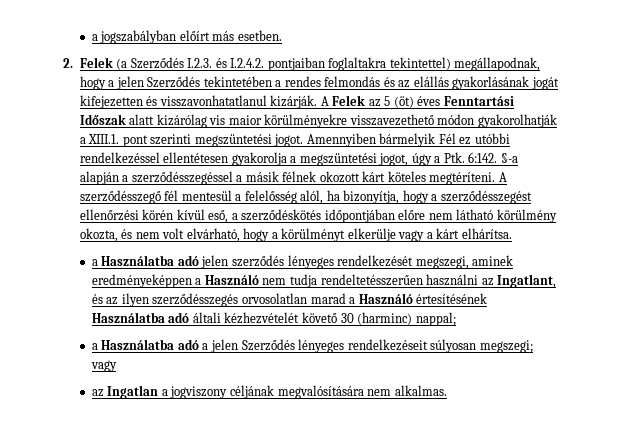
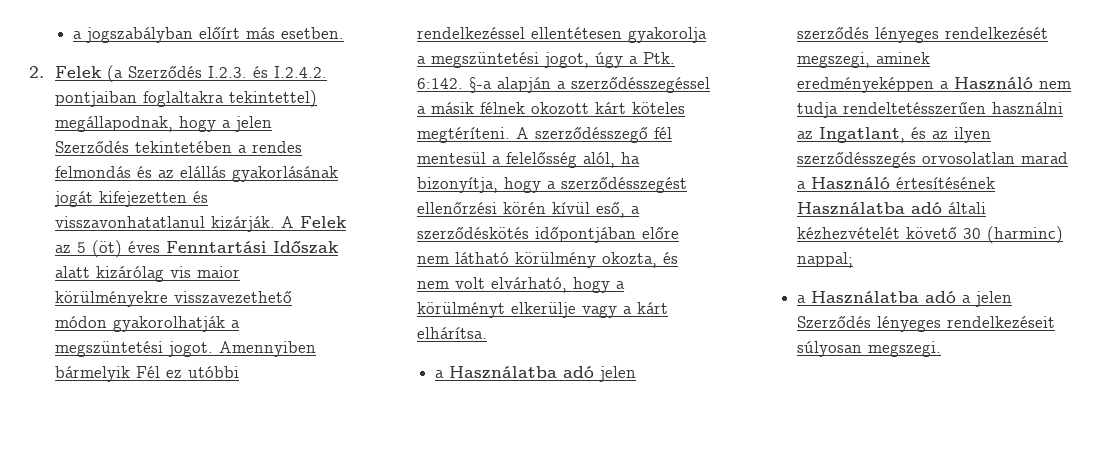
- A Felek az 5 (öt) éves Fenntartási Időszak alatt kizárólag vis maior körülményekre visszavezethető módon gyakorolhatják a XIII.1. pont szerinti megszüntetési jogot.
+ A Felek az 5 (öt) éves Fenntartási Időszak alatt kizárólag vis maior körülményekre visszavezethető módon gyakorolhatják a megszüntetési jogot.
- a Használatba adó a jelen Szerződés lényeges rendelkezéseit súlyosan megszegi; vagy
- az Ingatlan a jogviszony céljának megvalósítására nem alkalmas.
+ a Használatba adó a jelen Szerződés lényeges rendelkezéseit súlyosan megszegi.

